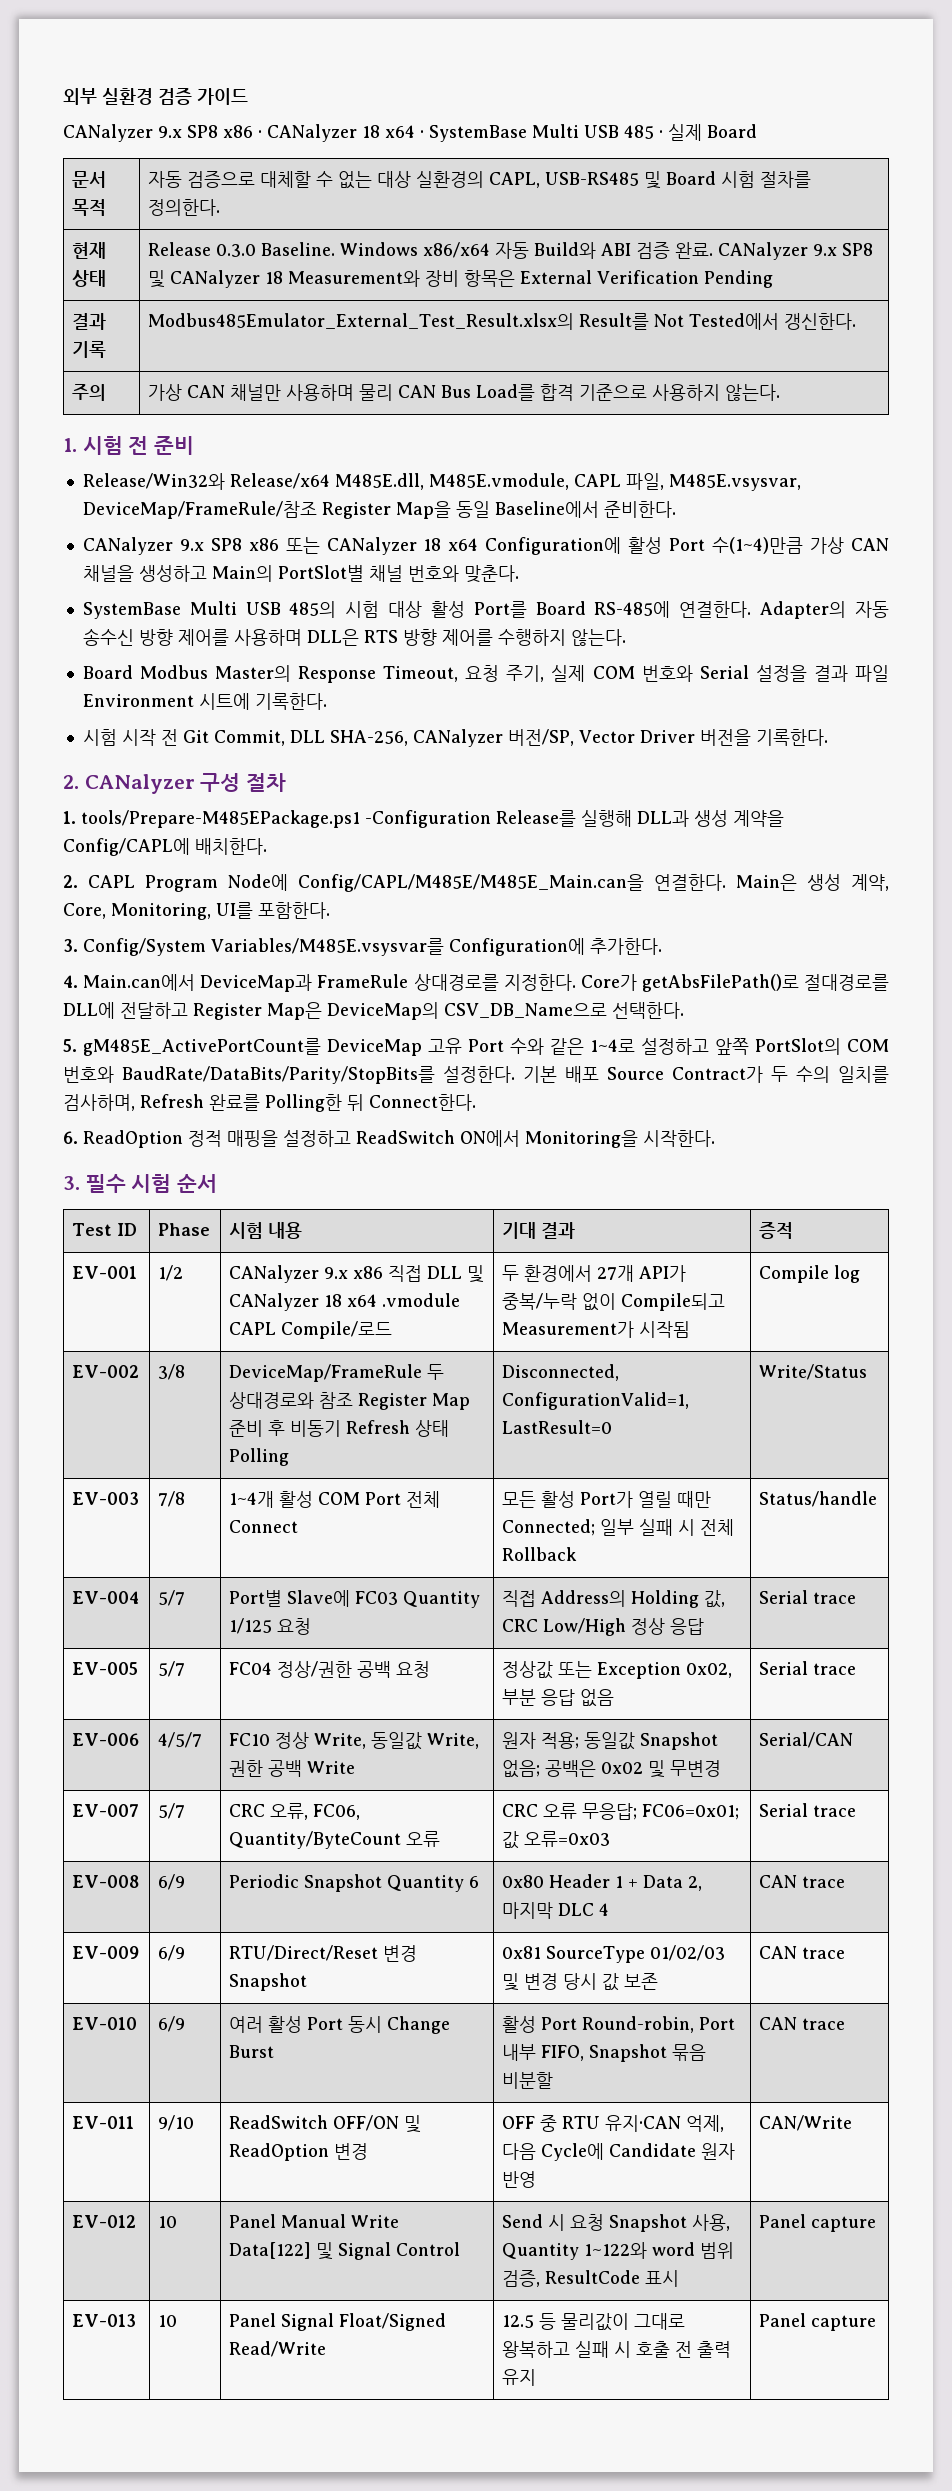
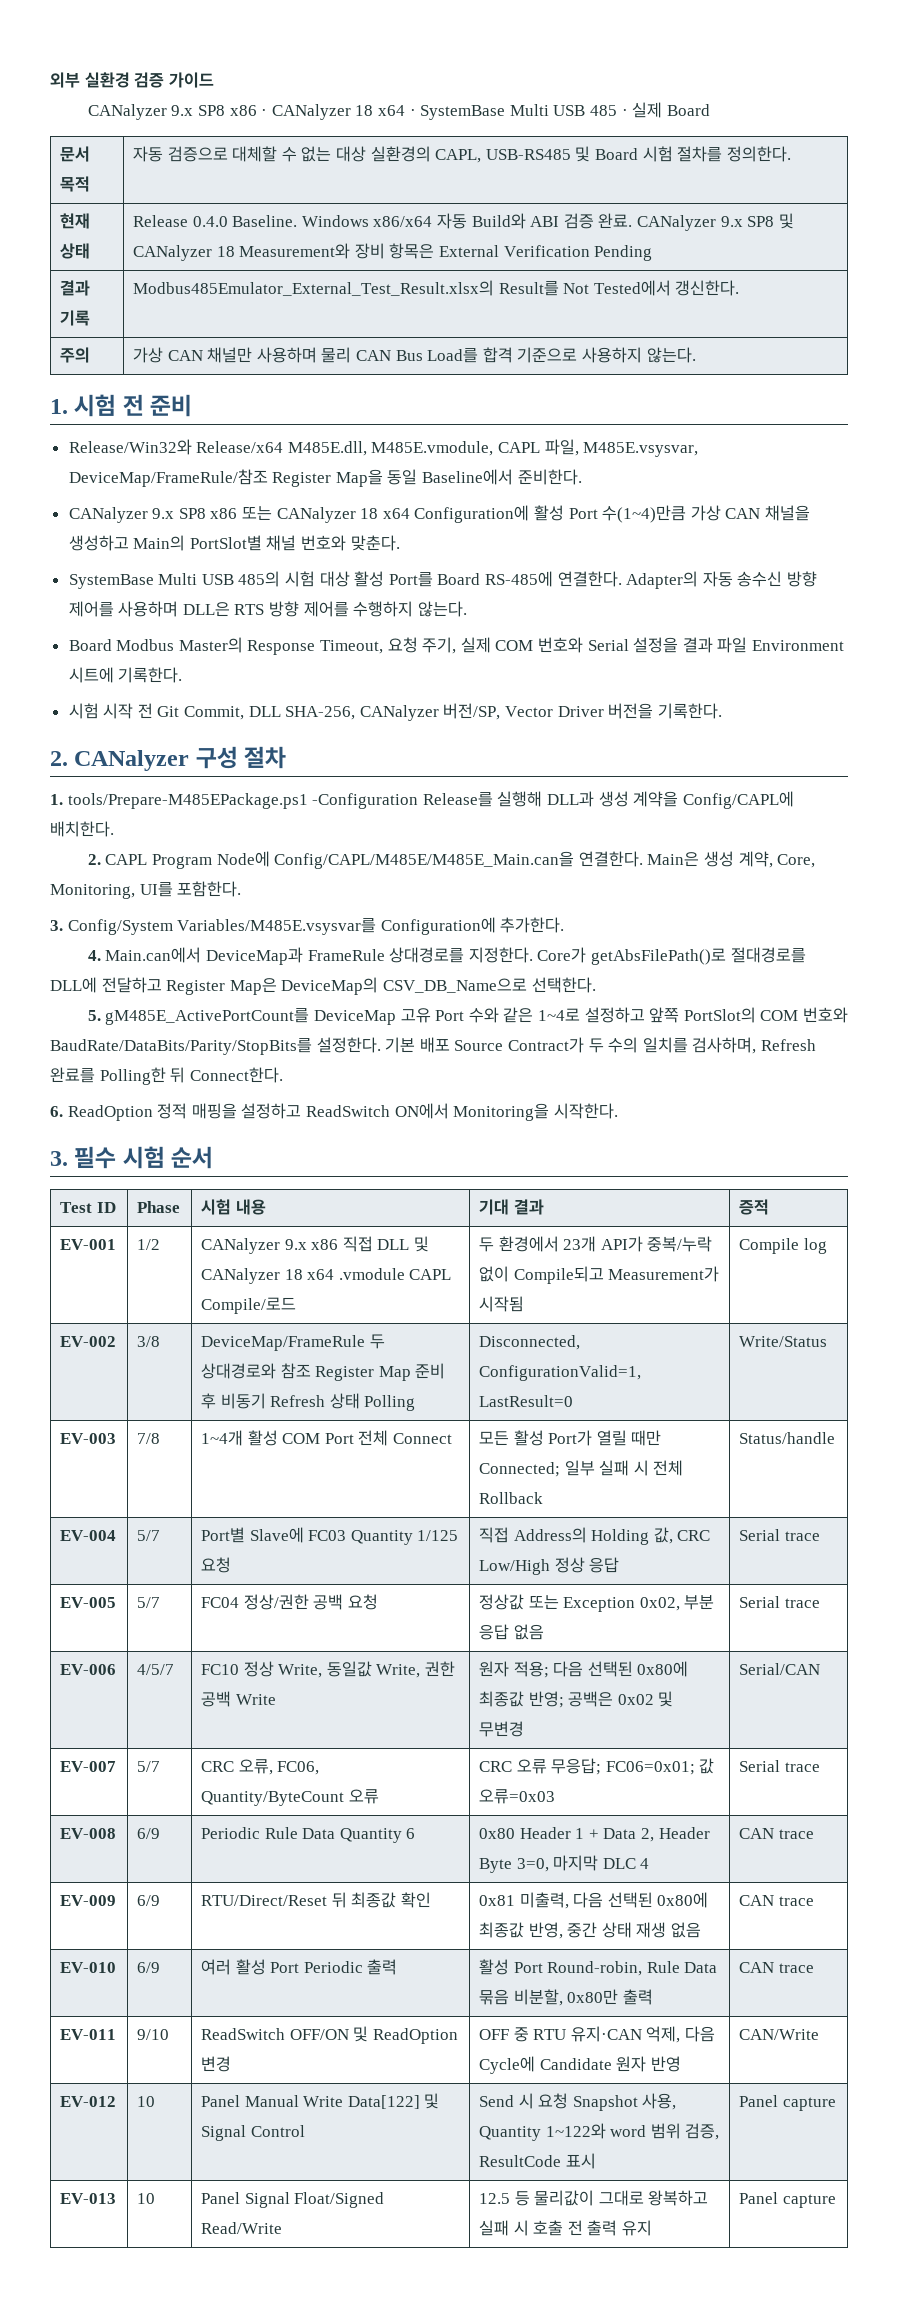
- 현재 상태 | Release 0.3.0 Baseline. Windows x86/x64 자동 Build와 ABI 검증 완료. CANalyzer 9.x SP8 및 CANalyzer 18 Measurement와 장비 항목은 External Verification Pending
+ 현재 상태 | Release 0.4.0 Baseline. Windows x86/x64 자동 Build와 ABI 검증 완료. CANalyzer 9.x SP8 및 CANalyzer 18 Measurement와 장비 항목은 External Verification Pending
- EV-001 | 1/2 | CANalyzer 9.x x86 직접 DLL 및 CANalyzer 18 x64 .vmodule CAPL Compile/로드 | 두 환경에서 27개 API가 중복/누락 없이 Compile되고 Measurement가 시작됨 | Compile log
+ EV-001 | 1/2 | CANalyzer 9.x x86 직접 DLL 및 CANalyzer 18 x64 .vmodule CAPL Compile/로드 | 두 환경에서 23개 API가 중복/누락 없이 Compile되고 Measurement가 시작됨 | Compile log
- EV-006 | 4/5/7 | FC10 정상 Write, 동일값 Write, 권한 공백 Write | 원자 적용; 동일값 Snapshot 없음; 공백은 0x02 및 무변경 | Serial/CAN
+ EV-006 | 4/5/7 | FC10 정상 Write, 동일값 Write, 권한 공백 Write | 원자 적용; 다음 선택된 0x80에 최종값 반영; 공백은 0x02 및 무변경 | Serial/CAN
- EV-008 | 6/9 | Periodic Snapshot Quantity 6 | 0x80 Header 1 + Data 2, 마지막 DLC 4 | CAN trace
+ EV-008 | 6/9 | Periodic Rule Data Quantity 6 | 0x80 Header 1 + Data 2, Header Byte 3=0, 마지막 DLC 4 | CAN trace
- EV-009 | 6/9 | RTU/Direct/Reset 변경 Snapshot | 0x81 SourceType 01/02/03 및 변경 당시 값 보존 | CAN trace
+ EV-009 | 6/9 | RTU/Direct/Reset 뒤 최종값 확인 | 0x81 미출력, 다음 선택된 0x80에 최종값 반영, 중간 상태 재생 없음 | CAN trace
- EV-010 | 6/9 | 여러 활성 Port 동시 Change Burst | 활성 Port Round-robin, Port 내부 FIFO, Snapshot 묶음 비분할 | CAN trace
+ EV-010 | 6/9 | 여러 활성 Port Periodic 출력 | 활성 Port Round-robin, Rule Data 묶음 비분할, 0x80만 출력 | CAN trace

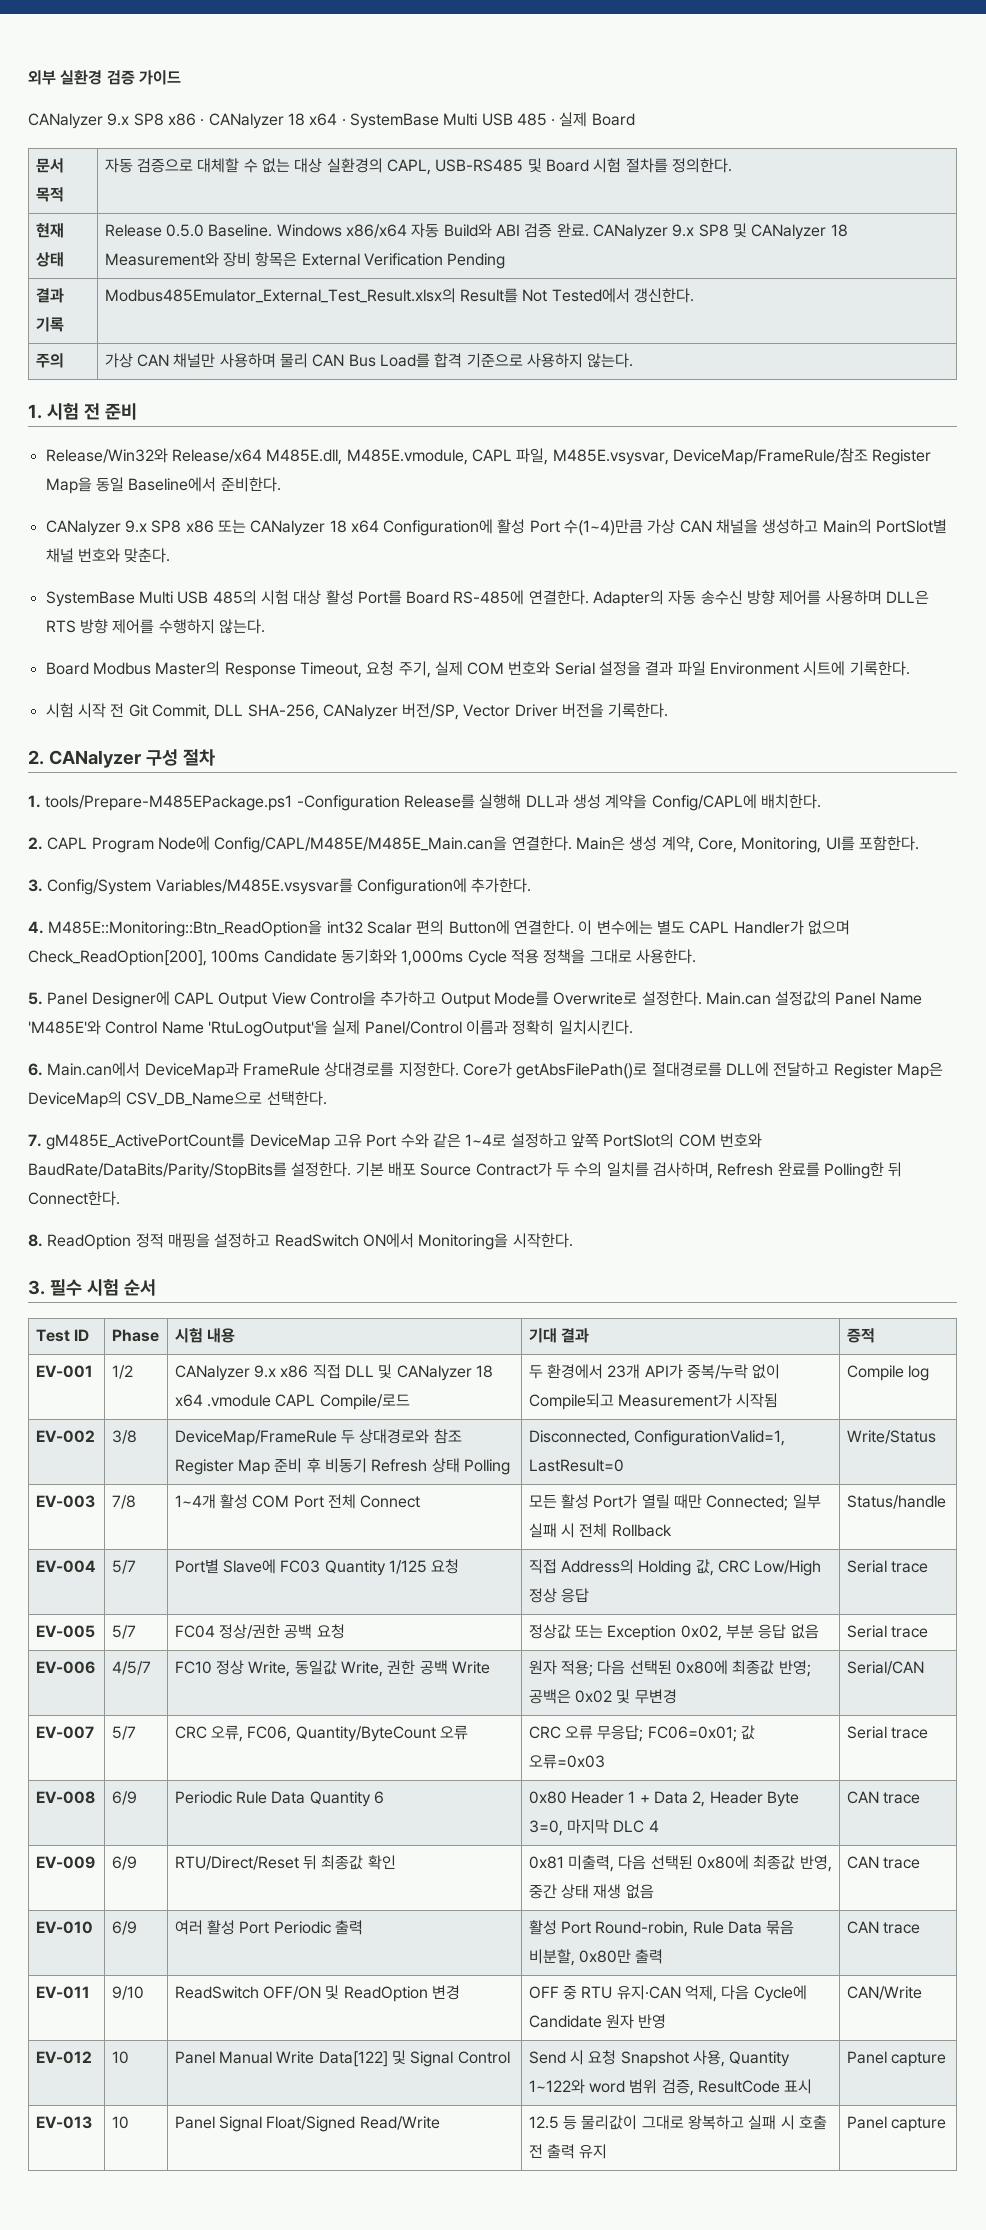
- 현재 상태 | Release 0.4.0 Baseline. Windows x86/x64 자동 Build와 ABI 검증 완료. CANalyzer 9.x SP8 및 CANalyzer 18 Measurement와 장비 항목은 External Verification Pending
+ 현재 상태 | Release 0.5.0 Baseline. Windows x86/x64 자동 Build와 ABI 검증 완료. CANalyzer 9.x SP8 및 CANalyzer 18 Measurement와 장비 항목은 External Verification Pending
- 4. Main.can에서 DeviceMap과 FrameRule 상대경로를 지정한다.
+ 4. M485E::Monitoring::Btn_ReadOption을 int32 Scalar 편의 Button에 연결한다. 이 변수에는 별도 CAPL Handler가 없으며 Check_ReadOption[200], 100ms Candidate 동기화와 1,000ms Cycle 적용 정책을 그대로 사용한다.
+ 5. Panel Designer에 CAPL Output View Control을 추가하고 Output Mode를 Overwrite로 설정한다. Main.can 설정값의 Panel Name 'M485E'와 Control Name 'RtuLogOutput'을 실제 Panel/Control 이름과 정확히 일치시킨다.
+ 6. Main.can에서 DeviceMap과 FrameRule 상대경로를 지정한다.
- 5. gM485E_ActivePortCount를 DeviceMap 고유 Port 수와 같은 1~4로 설정하고 앞쪽 PortSlot의 COM 번호와 BaudRate/DataBits/Parity/StopBits를 설정한다.
+ 7. gM485E_ActivePortCount를 DeviceMap 고유 Port 수와 같은 1~4로 설정하고 앞쪽 PortSlot의 COM 번호와 BaudRate/DataBits/Parity/StopBits를 설정한다.
- 6. ReadOption 정적 매핑을 설정하고 ReadSwitch ON에서 Monitoring을 시작한다.
+ 8. ReadOption 정적 매핑을 설정하고 ReadSwitch ON에서 Monitoring을 시작한다.

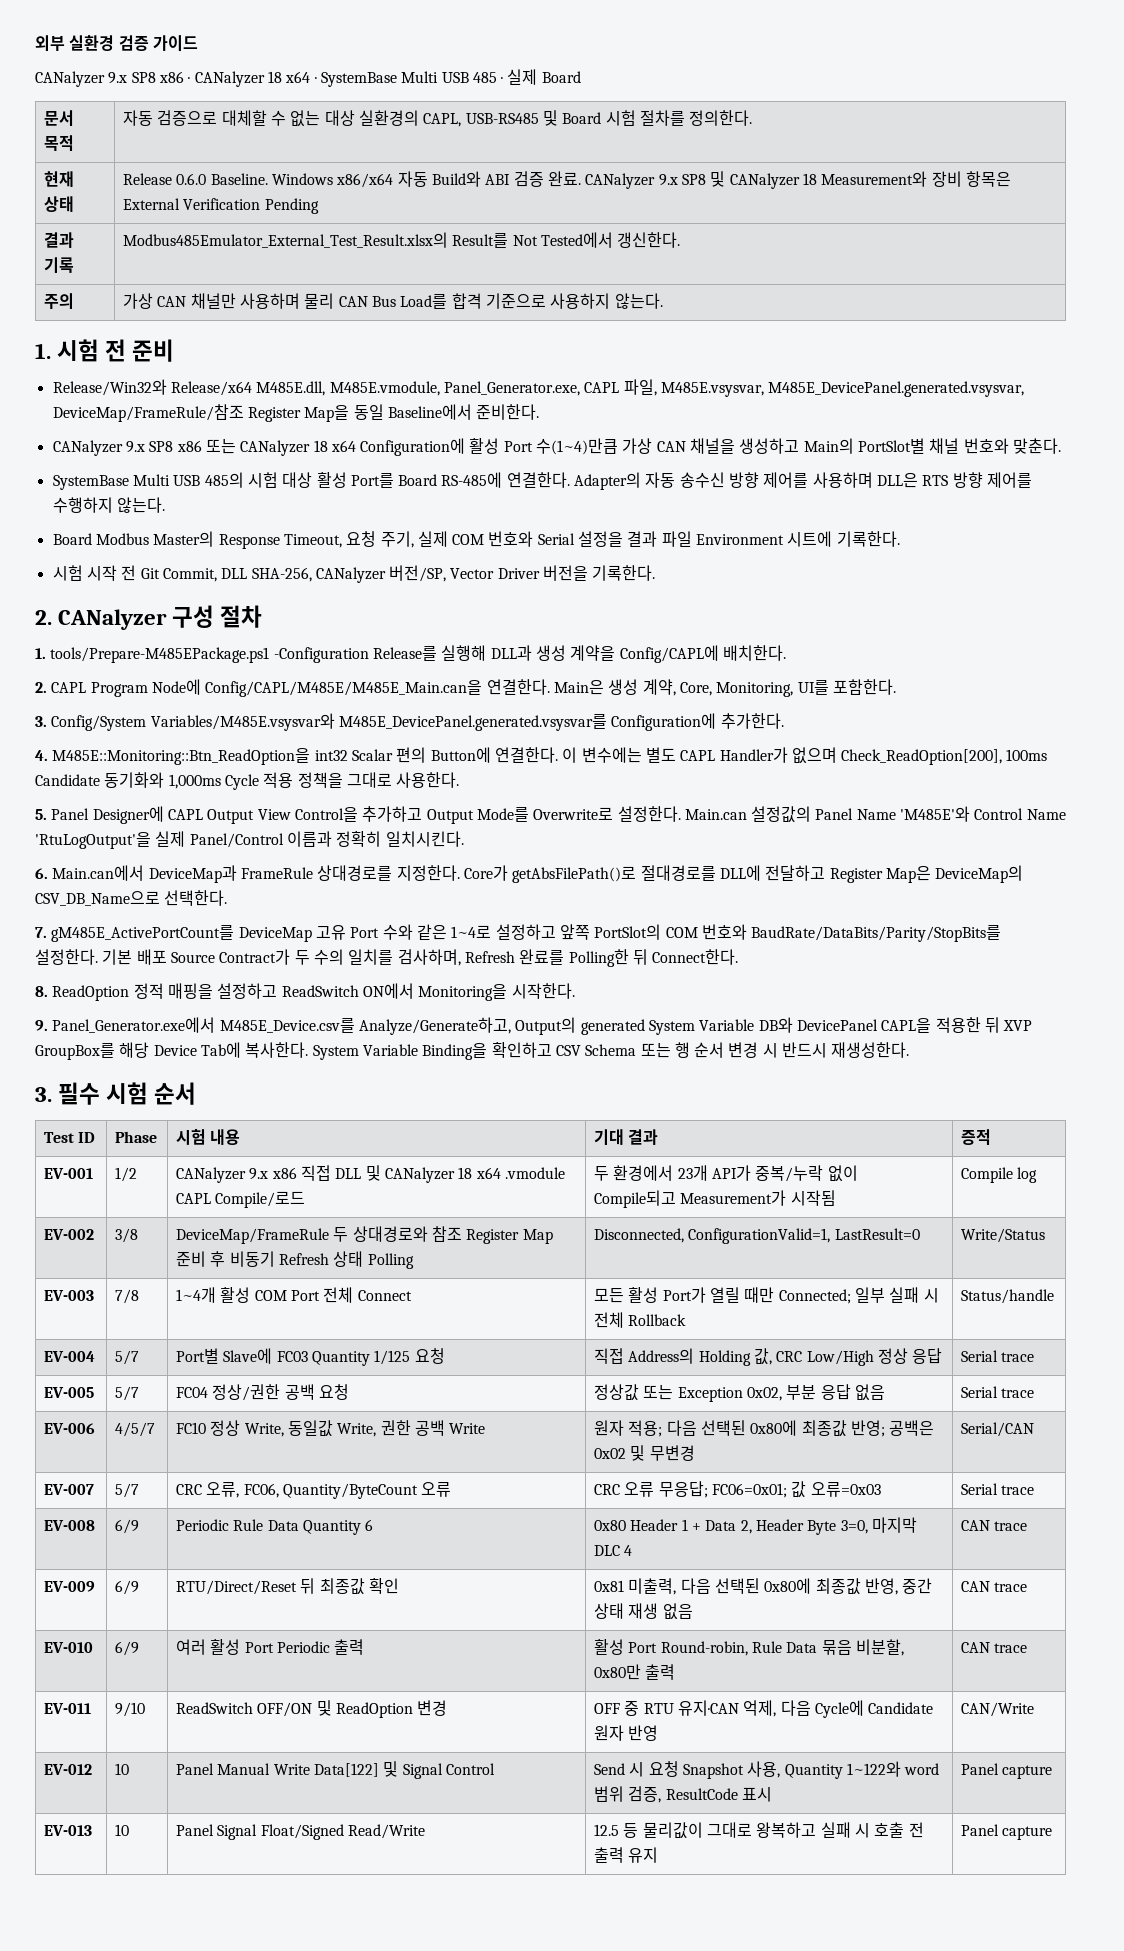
- 현재 상태 | Release 0.5.0 Baseline. Windows x86/x64 자동 Build와 ABI 검증 완료. CANalyzer 9.x SP8 및 CANalyzer 18 Measurement와 장비 항목은 External Verification Pending
+ 현재 상태 | Release 0.6.0 Baseline. Windows x86/x64 자동 Build와 ABI 검증 완료. CANalyzer 9.x SP8 및 CANalyzer 18 Measurement와 장비 항목은 External Verification Pending
- Release/Win32와 Release/x64 M485E.dll, M485E.vmodule, CAPL 파일, M485E.vsysvar, DeviceMap/FrameRule/참조 Register Map을 동일 Baseline에서 준비한다.
+ Release/Win32와 Release/x64 M485E.dll, M485E.vmodule, Panel_Generator.exe, CAPL 파일, M485E.vsysvar, M485E_DevicePanel.generated.vsysvar, DeviceMap/FrameRule/참조 Register Map을 동일 Baseline에서 준비한다.
- 3. Config/System Variables/M485E.vsysvar를 Configuration에 추가한다.
+ 3. Config/System Variables/M485E.vsysvar와 M485E_DevicePanel.generated.vsysvar를 Configuration에 추가한다.
+ 9. Panel_Generator.exe에서 M485E_Device.csv를 Analyze/Generate하고, Output의 generated System Variable DB와 DevicePanel CAPL을 적용한 뒤 XVP GroupBox를 해당 Device Tab에 복사한다. System Variable Binding을 확인하고 CSV Schema 또는 행 순서 변경 시 반드시 재생성한다.

